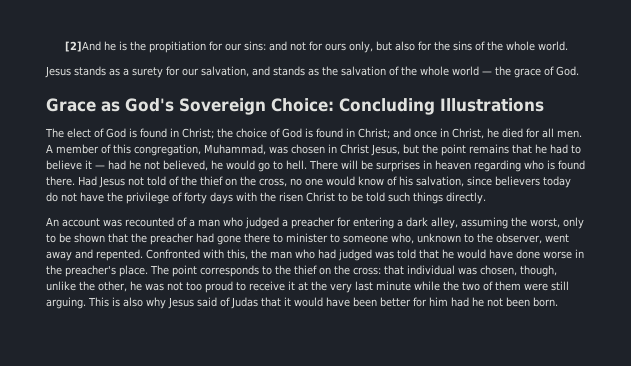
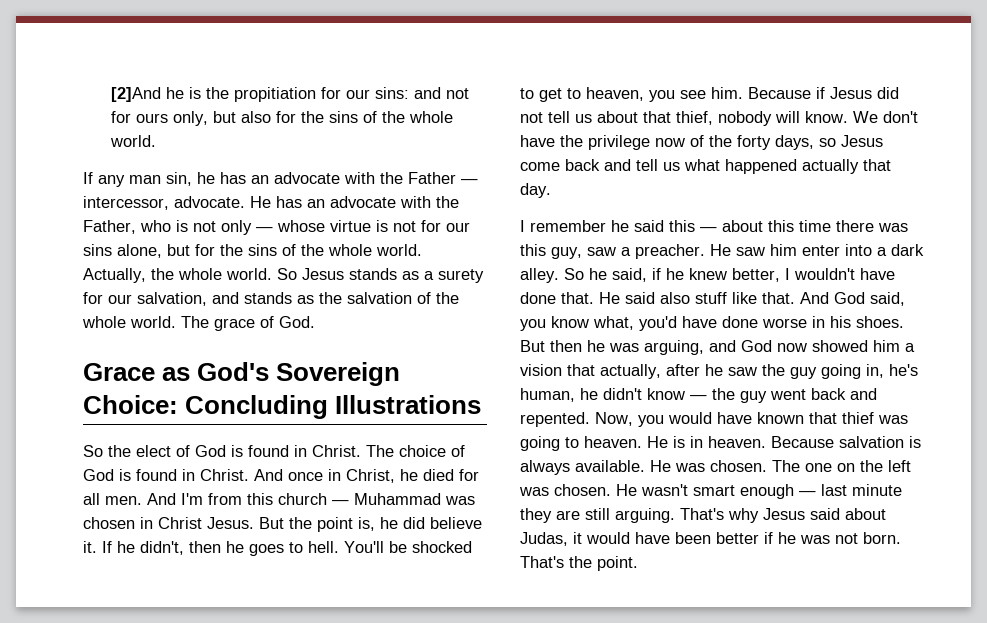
- Jesus stands as a surety for our salvation, and stands as the salvation of the whole world — the grace of God.
+ If any man sin, he has an advocate with the Father — intercessor, advocate. He has an advocate with the Father, who is not only — whose virtue is not for our sins alone, but for the sins of the whole world. Actually, the whole world. So Jesus stands as a surety for our salvation, and stands as the salvation of the whole world. The grace of God.
- The elect of God is found in Christ; the choice of God is found in Christ; and once in Christ, he died for all men.
+ So the elect of God is found in Christ. The choice of God is found in Christ. And once in Christ, he died for all men.
- A member of this congregation, Muhammad, was chosen in Christ Jesus, but the point remains that he had to believe it — had he not believed, he would go to hell. There will be surprises in heaven regarding who is found there. Had Jesus not told of the thief on the cross, no one would know of his salvation, since believers today do not have the privilege of forty days with the risen Christ to be told such things directly.
- An account was recounted of a man who judged a preacher for entering a dark alley, assuming the worst, only to be shown that the preacher had gone there to minister to someone who, unknown to the observer, went away and repented. Confronted with this, the man who had judged was told that he would have done worse in the preacher's place. The point corresponds to the thief on the cross: that individual was chosen, though, unlike the other, he was not too proud to receive it at the very last minute while the two of them were still arguing. This is also why Jesus said of Judas that it would have been better for him had he not been born.
+ And I'm from this church — Muhammad was chosen in Christ Jesus. But the point is, he did believe it. If he didn't, then he goes to hell. You'll be shocked to get to heaven, you see him. Because if Jesus did not tell us about that thief, nobody will know. We don't have the privilege now of the forty days, so Jesus come back and tell us what happened actually that day.
+ I remember he said this — about this time there was this guy, saw a preacher. He saw him enter into a dark alley. So he said, if he knew better, I wouldn't have done that. He said also stuff like that. And God said, you know what, you'd have done worse in his shoes. But then he was arguing, and God now showed him a vision that actually, after he saw the guy going in, he's human, he didn't know — the guy went back and repented. Now, you would have known that thief was going to heaven. He is in heaven. Because salvation is always available. He was chosen. The one on the left was chosen. He wasn't smart enough — last minute they are still arguing. That's why Jesus said about Judas, it would have been better if he was not born. That's the point.

